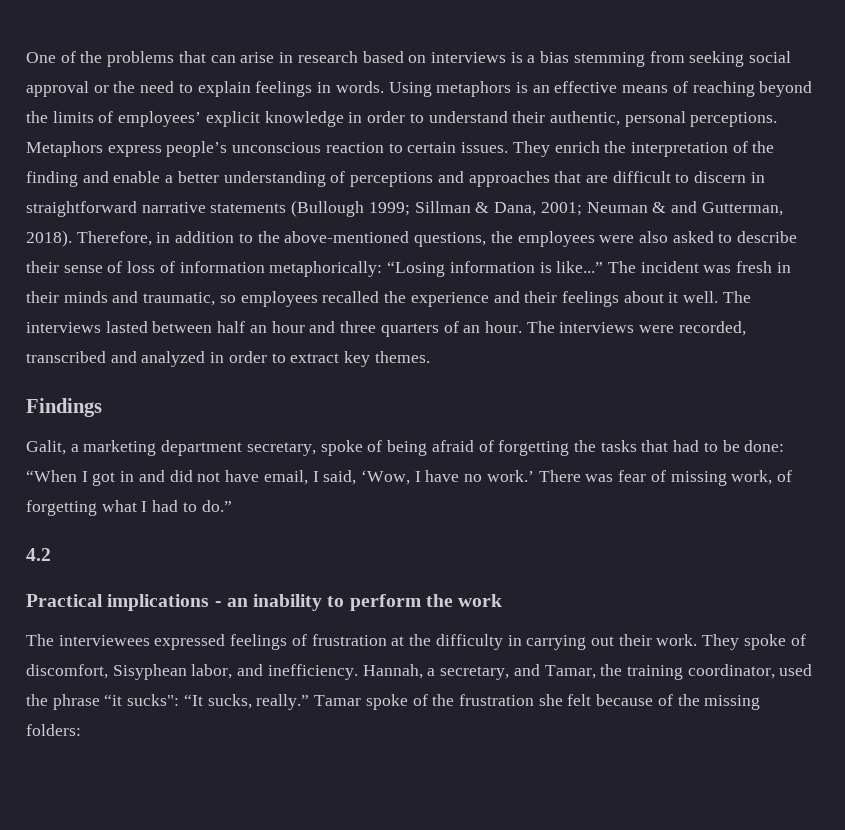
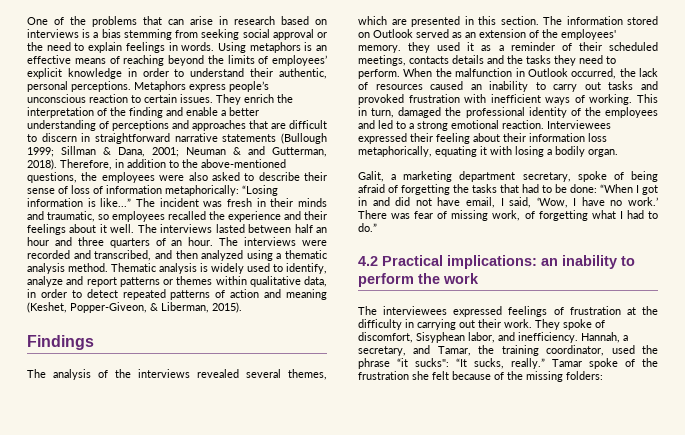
- The interviews were recorded, transcribed and analyzed in order to extract key themes.
+ The interviews were recorded and transcribed, and then analyzed using a thematic analysis method. Thematic analysis is widely used to identify, analyze and report patterns or themes within qualitative data, in order to detect repeated patterns of action and meaning (Keshet, Popper-Giveon, & Liberman, 2015).
  Findings
+ The analysis of the interviews revealed several themes, which are presented in this section. The information stored on Outlook served as an extension of the employees' memory. they used it as a reminder of their scheduled meetings, contacts details and the tasks they need to perform. When the malfunction in Outlook occurred, the lack of resources caused an inability to carry out tasks and provoked frustration with inefficient ways of working. This in turn, damaged the professional identity of the employees and led to a strong emotional reaction. Interviewees expressed their feeling about their information loss metaphorically, equating it with losing a bodily organ.
- 4.2
- Practical implications - an inability to perform the work
+ 4.2 Practical implications: an inability to perform the work

